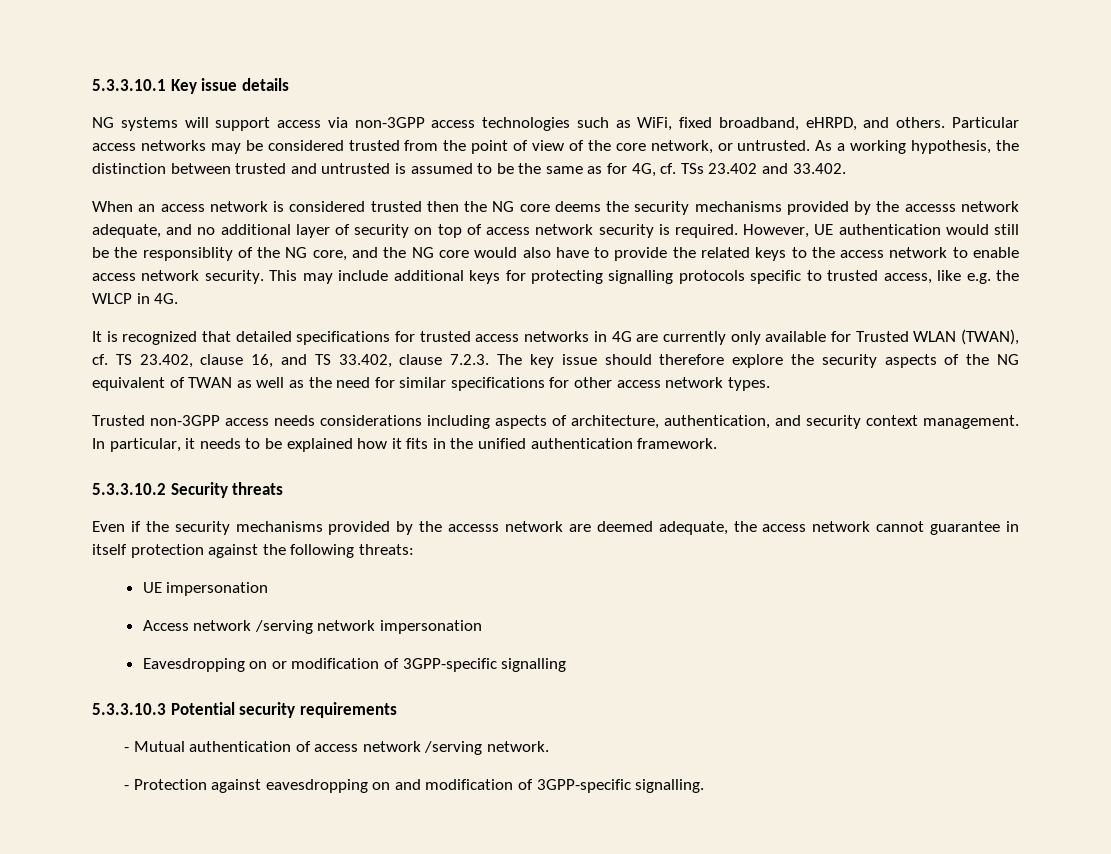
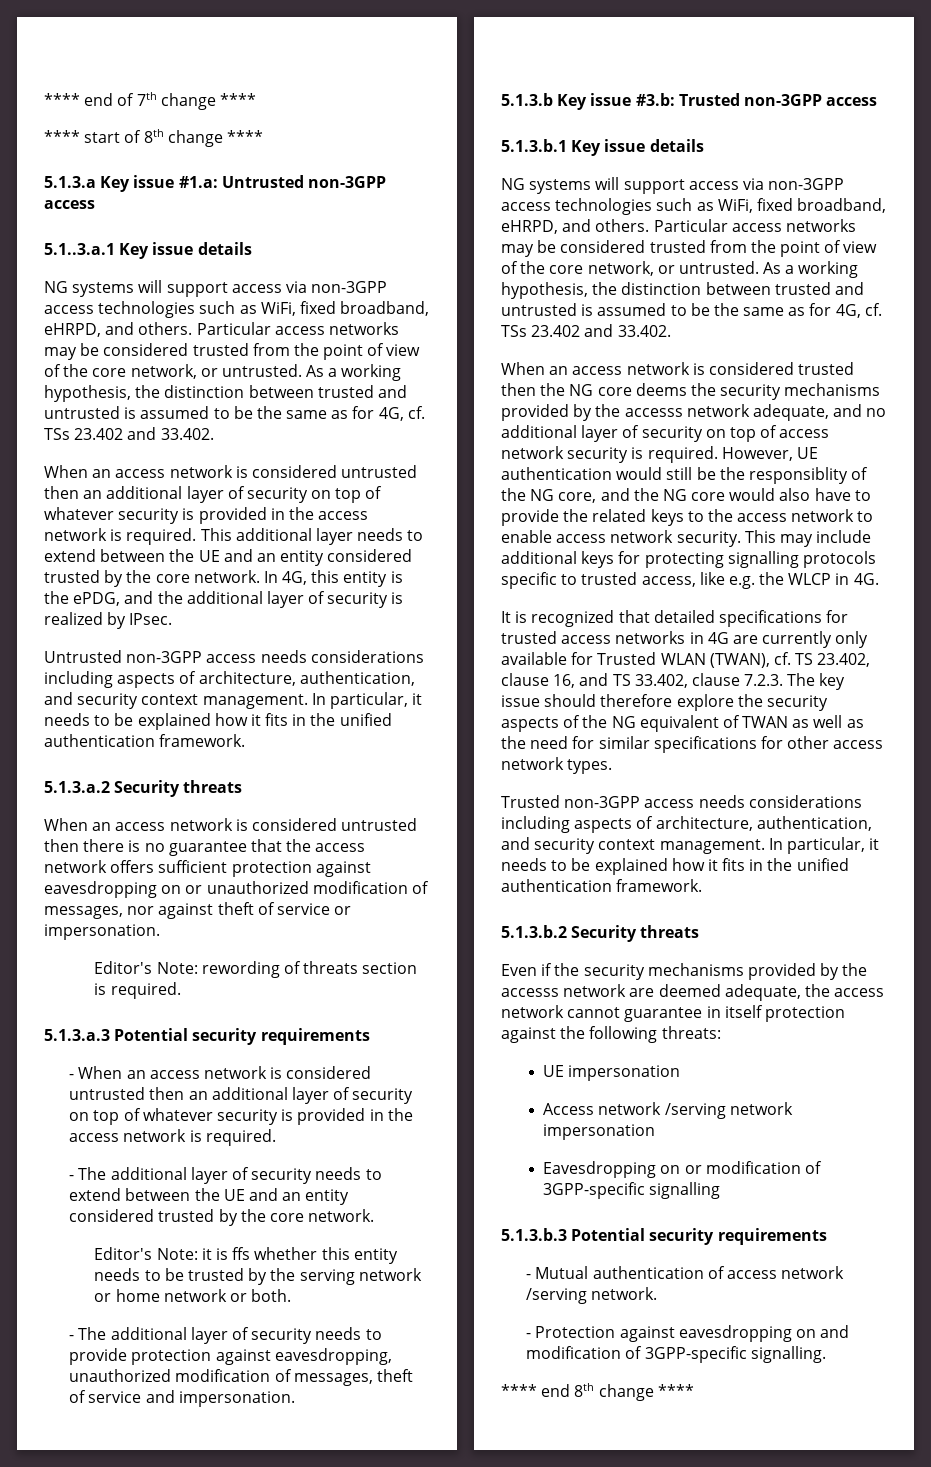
- 5.3.3.10.1 Key issue details
+ **** end of 7th change ****
+ **** start of 8th change ****
+ 5.1.3.a Key issue #1.a: Untrusted non-3GPP access
+ 5.1..3.a.1 Key issue details
+ NG systems will support access via non-3GPP access technologies such as WiFi, fixed broadband, eHRPD, and others. Particular access networks may be considered trusted from the point of view of the core network, or untrusted. As a working hypothesis, the distinction between trusted and untrusted is assumed to be the same as for 4G, cf. TSs 23.402 and 33.402.
+ When an access network is considered untrusted then an additional layer of security on top of whatever security is provided in the access network is required. This additional layer needs to extend between the UE and an entity considered trusted by the core network. In 4G, this entity is the ePDG, and the additional layer of security is realized by IPsec.
+ Untrusted non-3GPP access needs considerations including aspects of architecture, authentication, and security context management. In particular, it needs to be explained how it fits in the unified authentication framework.
+ 5.1.3.a.2 Security threats
+ When an access network is considered untrusted then there is no guarantee that the access network offers sufficient protection against eavesdropping on or unauthorized modification of messages, nor against theft of service or impersonation.
+ Editor's Note: rewording of threats section is required.
+ 5.1.3.a.3 Potential security requirements
+ - When an access network is considered untrusted then an additional layer of security on top of whatever security is provided in the access network is required.
+ - The additional layer of security needs to extend between the UE and an entity considered trusted by the core network.
+ Editor's Note: it is ffs whether this entity needs to be trusted by the serving network or home network or both.
+ - The additional layer of security needs to provide protection against eavesdropping, unauthorized modification of messages, theft of service and impersonation.
+ 5.1.3.b Key issue #3.b: Trusted non-3GPP access
+ 5.1.3.b.1 Key issue details
- 5.3.3.10.2 Security threats
+ 5.1.3.b.2 Security threats
- 5.3.3.10.3 Potential security requirements
+ 5.1.3.b.3 Potential security requirements
+ **** end 8th change ****

